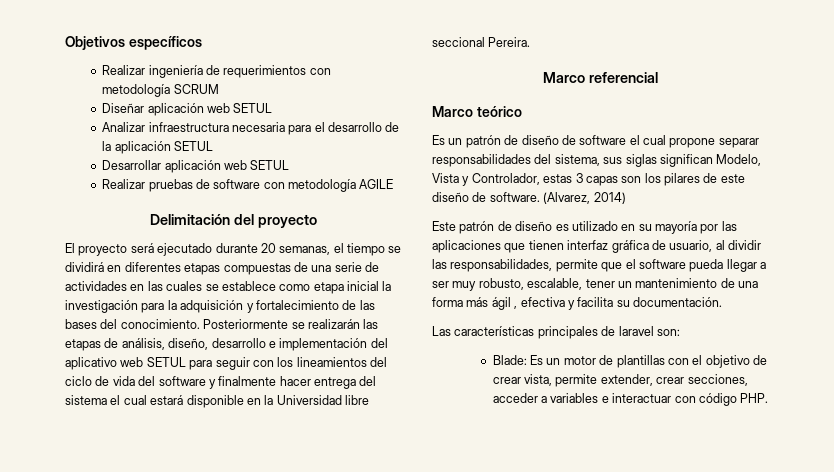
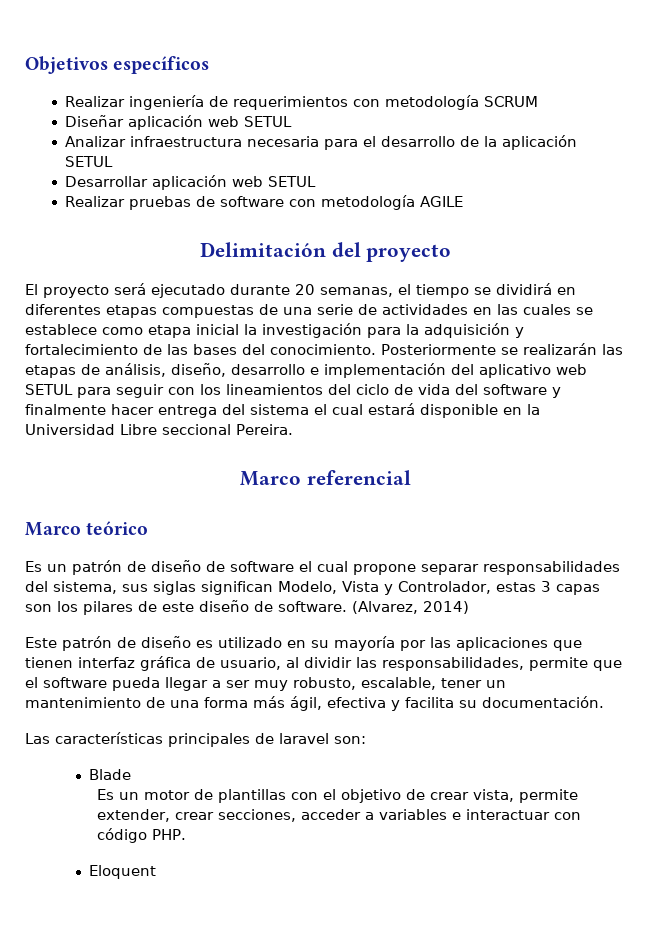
- Posteriormente se realizarán las etapas de análisis, diseño, desarrollo e implementación del aplicativo web SETUL para seguir con los lineamientos del ciclo de vida del software y finalmente hacer entrega del sistema el cual estará disponible en la Universidad libre seccional Pereira.
+ Posteriormente se realizarán las etapas de análisis, diseño, desarrollo e implementación del aplicativo web SETUL para seguir con los lineamientos del ciclo de vida del software y finalmente hacer entrega del sistema el cual estará disponible en la Universidad Libre seccional Pereira.
- Este patrón de diseño es utilizado en su mayoría por las aplicaciones que tienen interfaz gráfica de usuario, al dividir las responsabilidades, permite que el software pueda llegar a ser muy robusto, escalable, tener un mantenimiento de una forma más ágil , efectiva y facilita su documentación.
+ Este patrón de diseño es utilizado en su mayoría por las aplicaciones que tienen interfaz gráfica de usuario, al dividir las responsabilidades, permite que el software pueda llegar a ser muy robusto, escalable, tener un mantenimiento de una forma más ágil, efectiva y facilita su documentación.
- Blade: Es un motor de plantillas con el objetivo de crear vista, permite extender, crear secciones, acceder a variables e interactuar con código PHP.
+ Blade
+ Es un motor de plantillas con el objetivo de crear vista, permite extender, crear secciones, acceder a variables e interactuar con código PHP.
+ Eloquent

